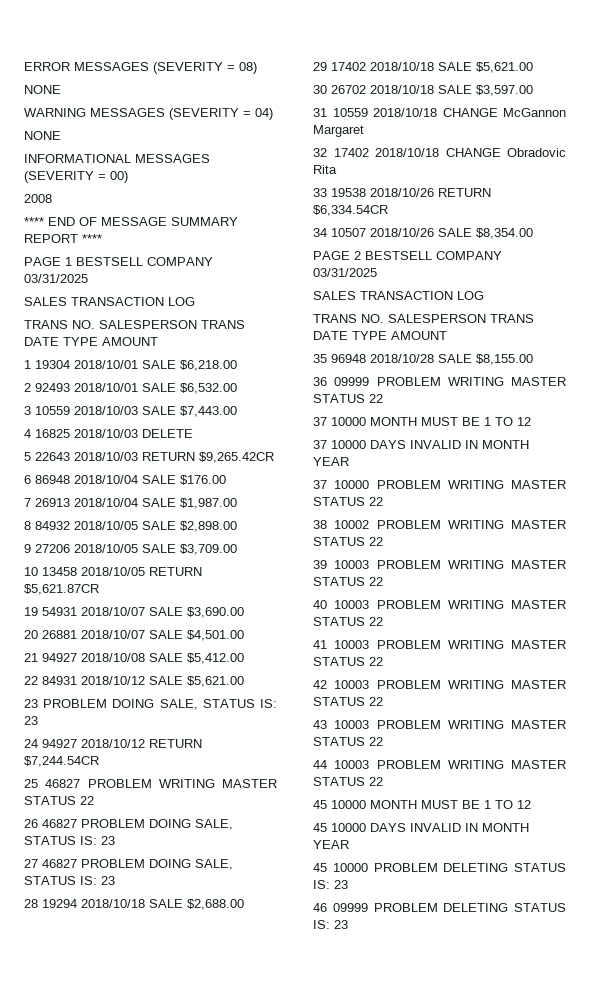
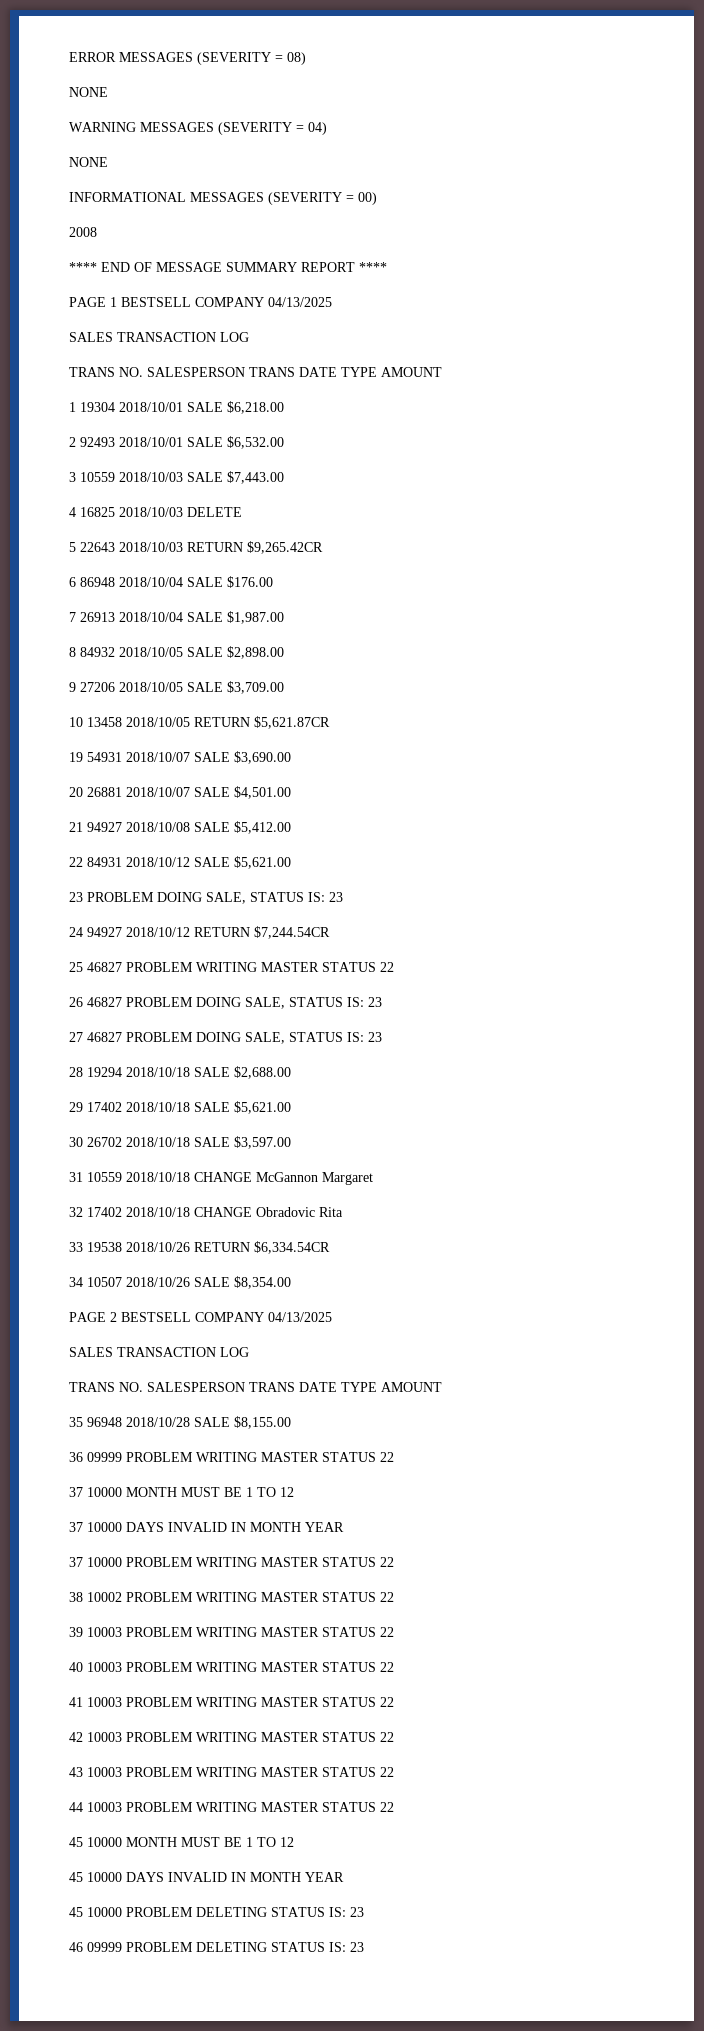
- PAGE 1 BESTSELL COMPANY 03/31/2025
+ PAGE 1 BESTSELL COMPANY 04/13/2025
- PAGE 2 BESTSELL COMPANY 03/31/2025
+ PAGE 2 BESTSELL COMPANY 04/13/2025

